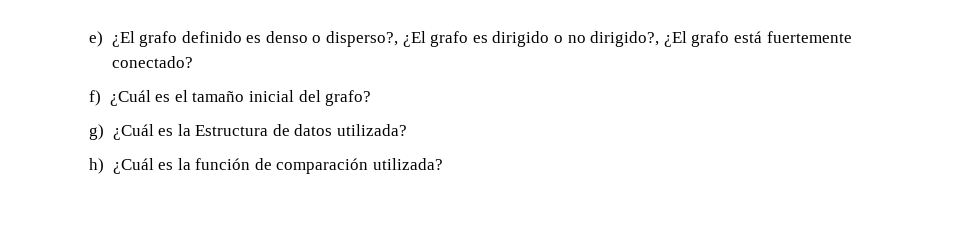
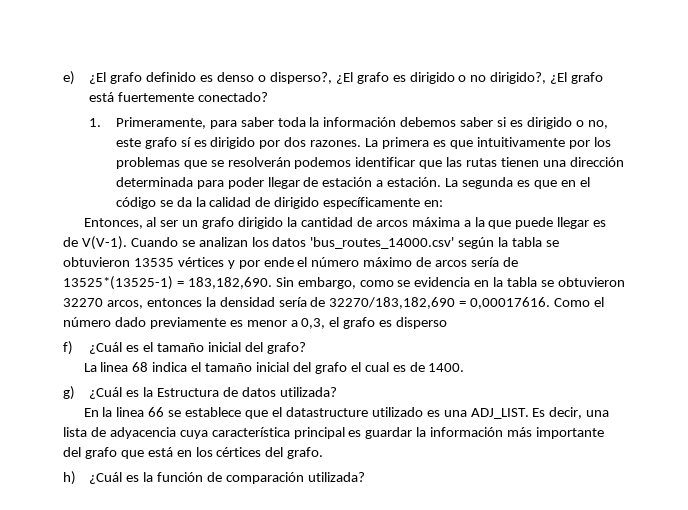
+ 1. Primeramente, para saber toda la información debemos saber si es dirigido o no, este grafo sí es dirigido por dos razones. La primera es que intuitivamente por los problemas que se resolverán podemos identificar que las rutas tienen una dirección determinada para poder llegar de estación a estación. La segunda es que en el código se da la calidad de dirigido específicamente en:
+ Entonces, al ser un grafo dirigido la cantidad de arcos máxima a la que puede llegar es de V(V-1). Cuando se analizan los datos 'bus_routes_14000.csv' según la tabla se obtuvieron 13535 vértices y por ende el número máximo de arcos sería de 13525*(13525-1) = 183,182,690. Sin embargo, como se evidencia en la tabla se obtuvieron 32270 arcos, entonces la densidad sería de 32270/183,182,690 = 0,00017616. Como el número dado previamente es menor a 0,3, el grafo es disperso
+ La linea 68 indica el tamaño inicial del grafo el cual es de 1400.
+ En la linea 66 se establece que el datastructure utilizado es una ADJ_LIST. Es decir, una lista de adyacencia cuya característica principal es guardar la información más importante del grafo que está en los cértices del grafo.

